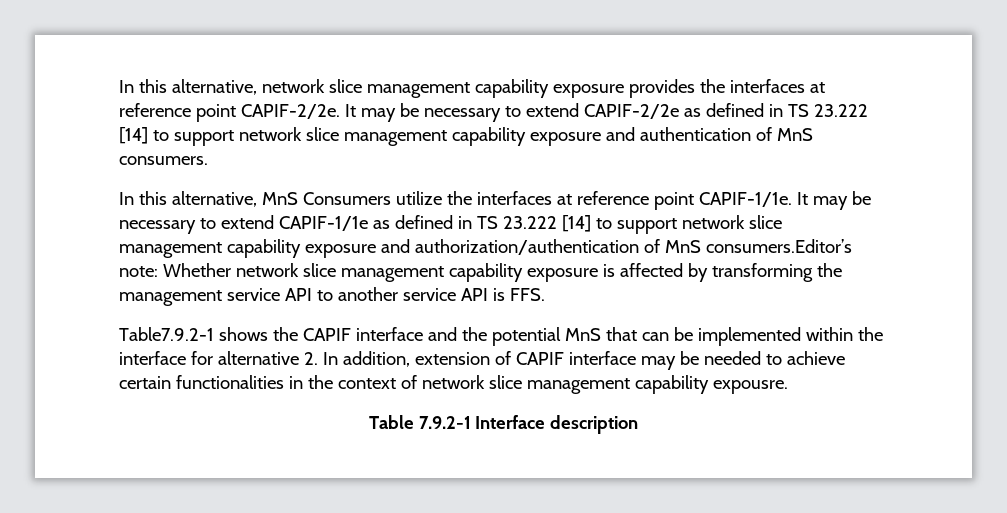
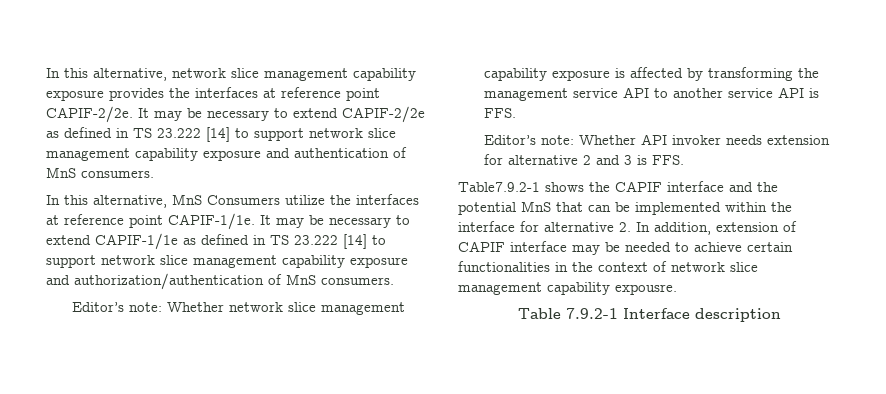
- It may be necessary to extend CAPIF-1/1e as defined in TS 23.222 [14] to support network slice management capability exposure and authorization/authentication of MnS consumers.Editor’s note: Whether network slice management capability exposure is affected by transforming the management service API to another service API is FFS.
+ It may be necessary to extend CAPIF-1/1e as defined in TS 23.222 [14] to support network slice management capability exposure and authorization/authentication of MnS consumers.
+ Editor’s note: Whether network slice management capability exposure is affected by transforming the management service API to another service API is FFS.
+ Editor’s note: Whether API invoker needs extension for alternative 2 and 3 is FFS.

